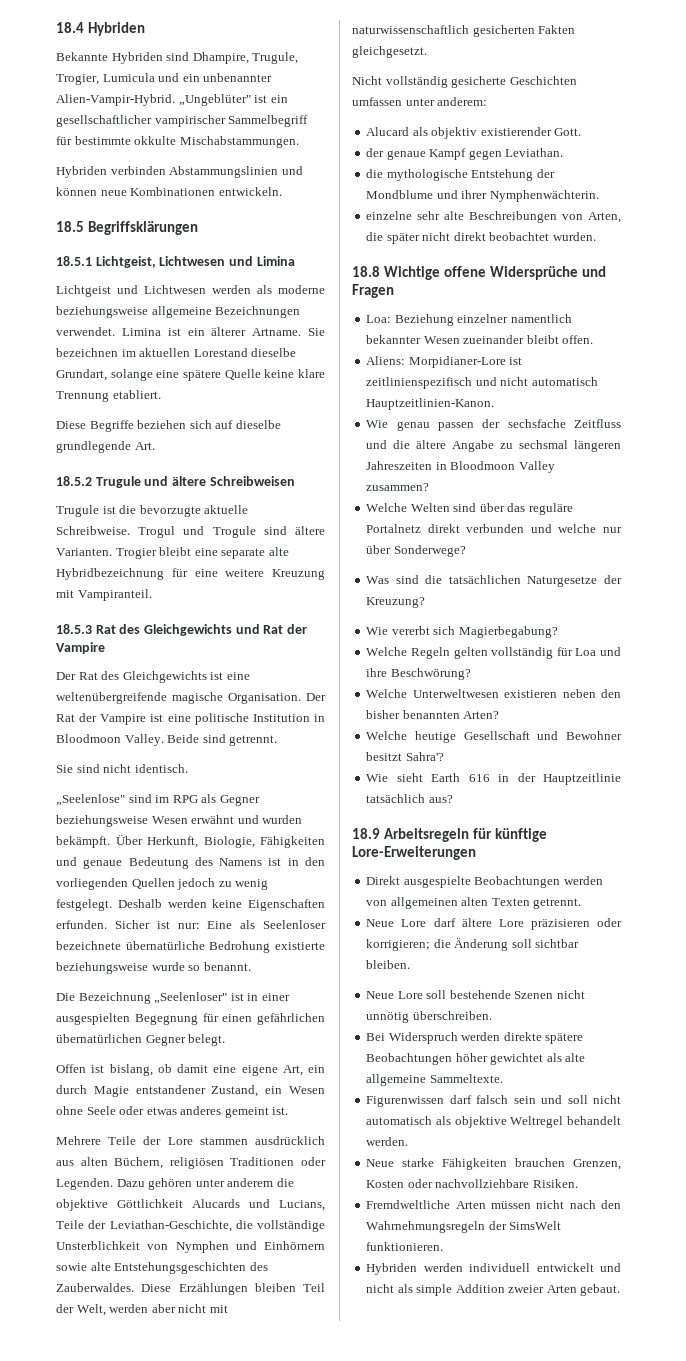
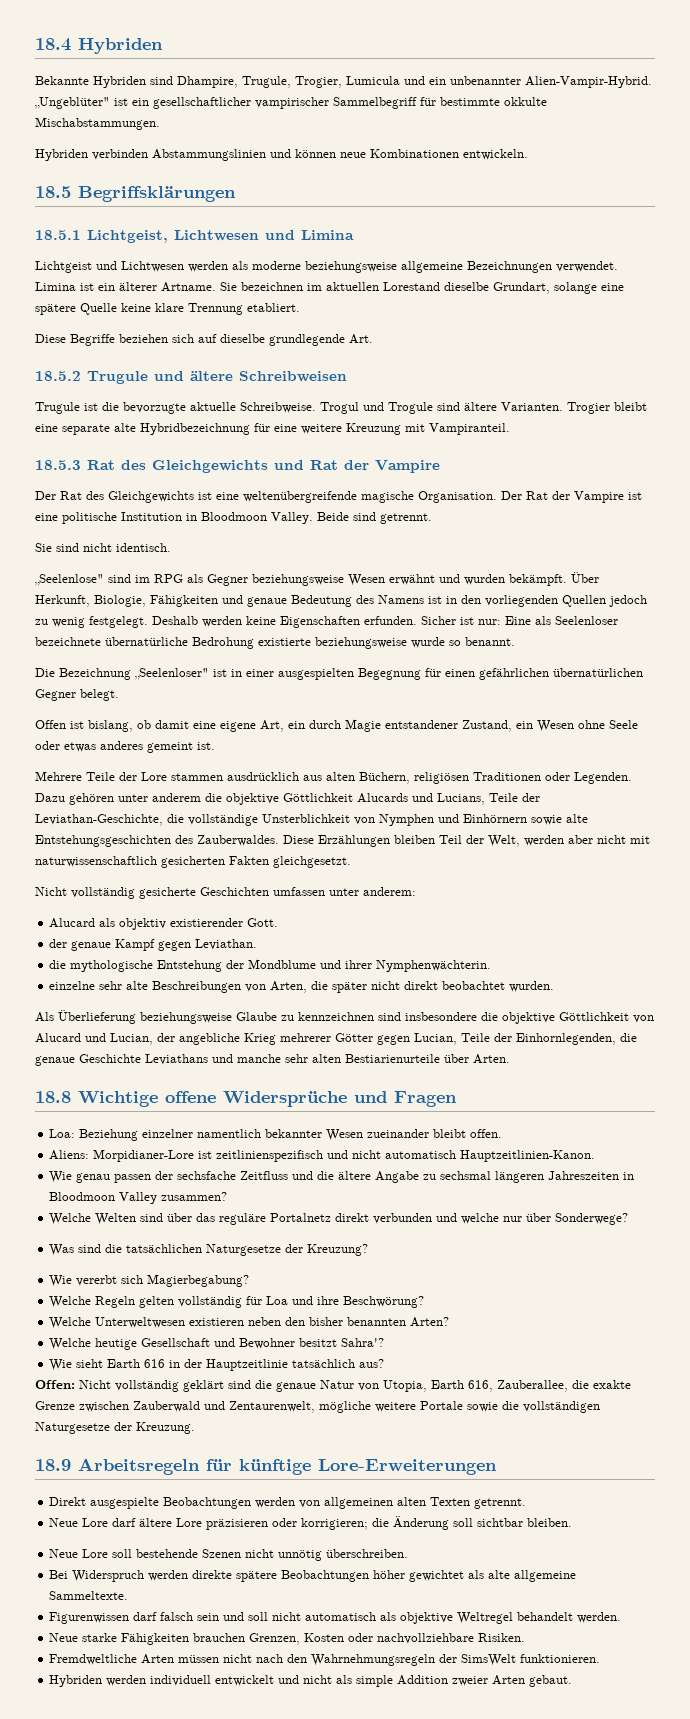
+ Als Überlieferung beziehungsweise Glaube zu kennzeichnen sind insbesondere die objektive Göttlichkeit von Alucard und Lucian, der angebliche Krieg mehrerer Götter gegen Lucian, Teile der Einhornlegenden, die genaue Geschichte Leviathans und manche sehr alten Bestiarienurteile über Arten.
+ Offen: Nicht vollständig geklärt sind die genaue Natur von Utopia, Earth 616, Zauberallee, die exakte Grenze zwischen Zauberwald und Zentaurenwelt, mögliche weitere Portale sowie die vollständigen Naturgesetze der Kreuzung.

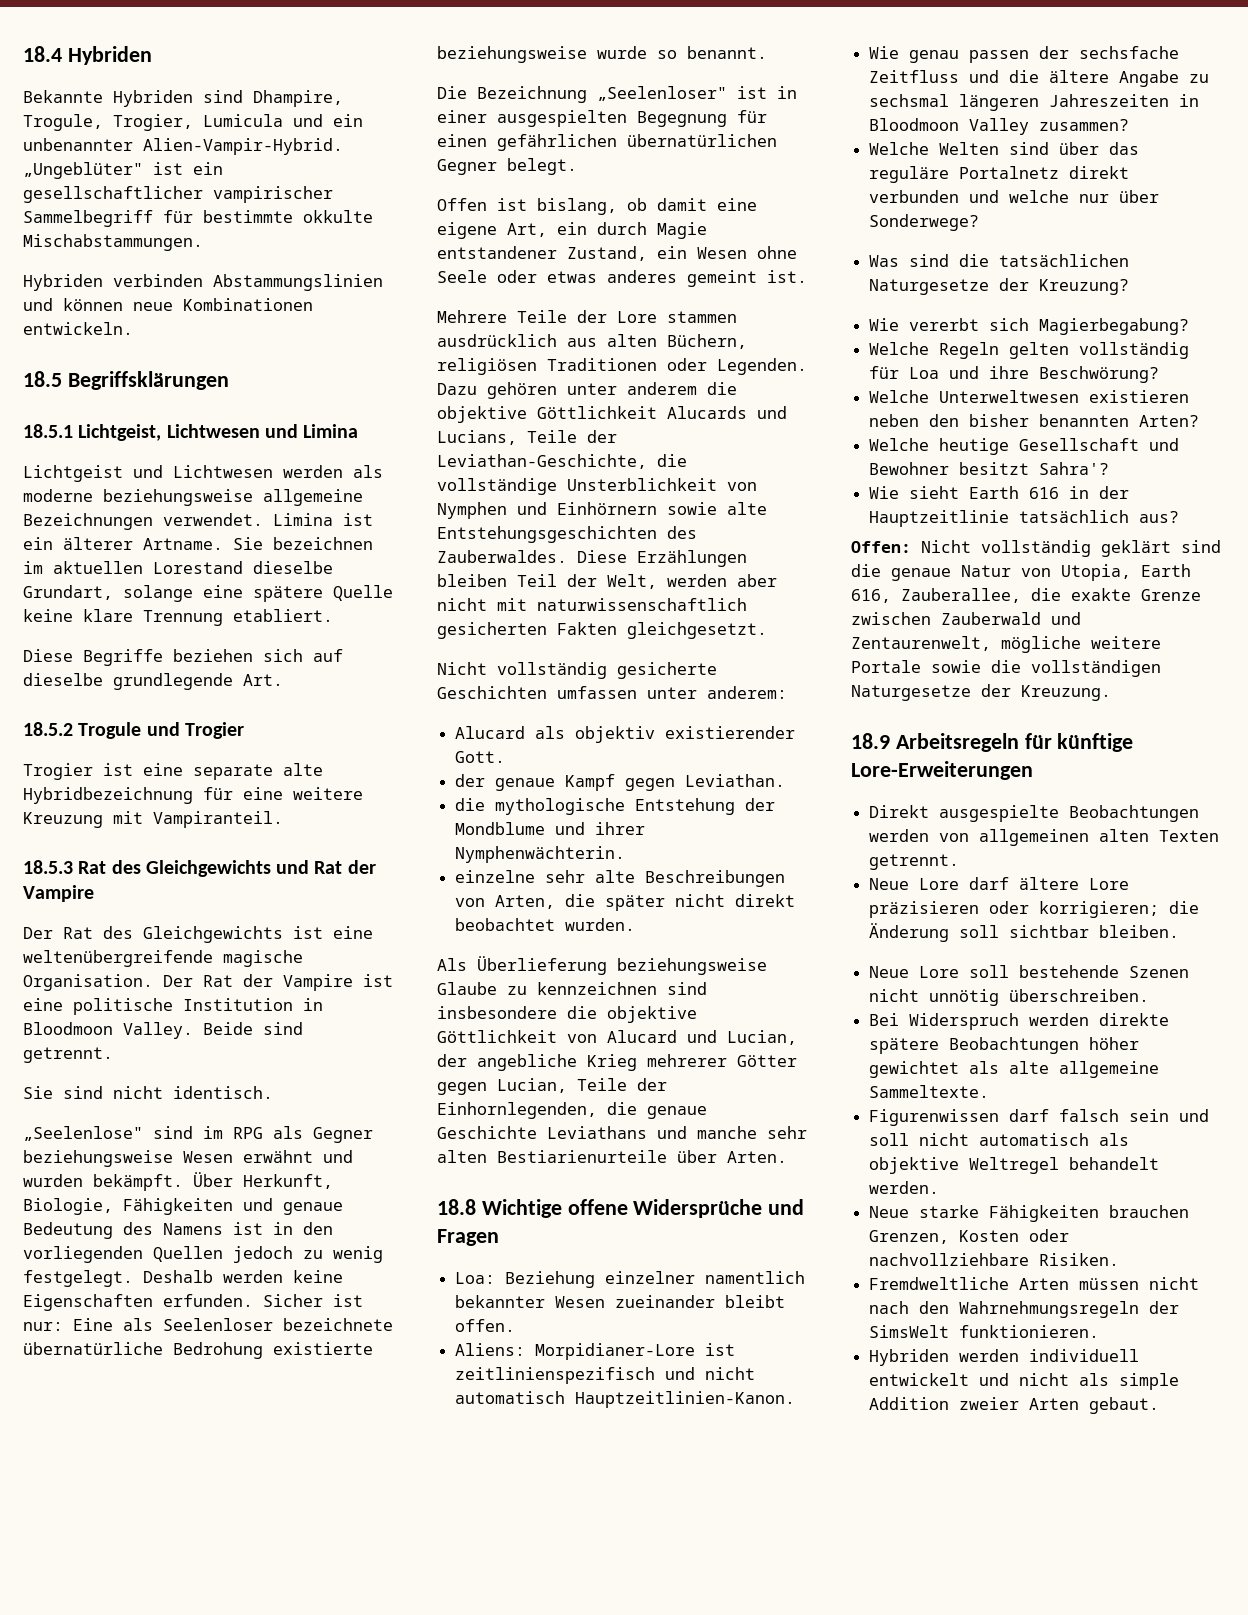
- Bekannte Hybriden sind Dhampire, Trugule, Trogier, Lumicula und ein unbenannter Alien-Vampir-Hybrid.
+ Bekannte Hybriden sind Dhampire, Trogule, Trogier, Lumicula und ein unbenannter Alien-Vampir-Hybrid.
- 18.5.2 Trugule und ältere Schreibweisen
- Trugule ist die bevorzugte aktuelle Schreibweise. Trogul und Trogule sind ältere Varianten. Trogier bleibt eine separate alte Hybridbezeichnung für eine weitere Kreuzung mit Vampiranteil.
+ 18.5.2 Trogule und Trogier
+ Trogier ist eine separate alte Hybridbezeichnung für eine weitere Kreuzung mit Vampiranteil.

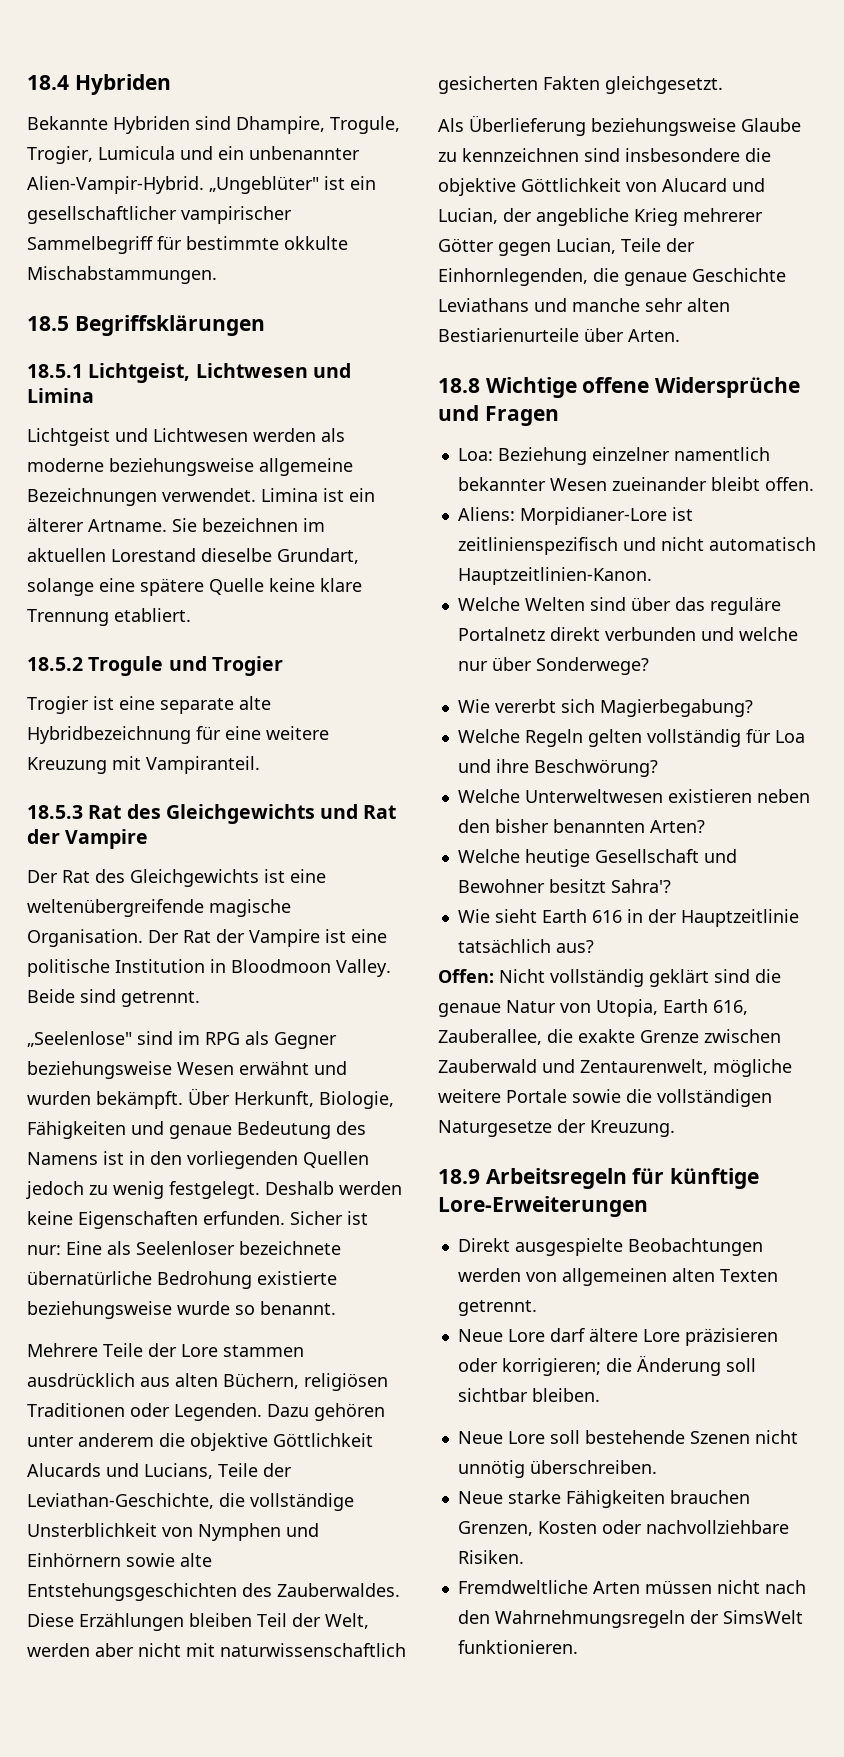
- Hybriden verbinden Abstammungslinien und können neue Kombinationen entwickeln.
- Diese Begriffe beziehen sich auf dieselbe grundlegende Art.
- Sie sind nicht identisch.
- Die Bezeichnung „Seelenloser" ist in einer ausgespielten Begegnung für einen gefährlichen übernatürlichen Gegner belegt.
- Offen ist bislang, ob damit eine eigene Art, ein durch Magie entstandener Zustand, ein Wesen ohne Seele oder etwas anderes gemeint ist.
- Nicht vollständig gesicherte Geschichten umfassen unter anderem:
- Alucard als objektiv existierender Gott.
- der genaue Kampf gegen Leviathan.
- die mythologische Entstehung der Mondblume und ihrer Nymphenwächterin.
- einzelne sehr alte Beschreibungen von Arten, die später nicht direkt beobachtet wurden.
- Wie genau passen der sechsfache Zeitfluss und die ältere Angabe zu sechsmal längeren Jahreszeiten in Bloodmoon Valley zusammen?
- Was sind die tatsächlichen Naturgesetze der Kreuzung?
- Bei Widerspruch werden direkte spätere Beobachtungen höher gewichtet als alte allgemeine Sammeltexte.
- Figurenwissen darf falsch sein und soll nicht automatisch als objektive Weltregel behandelt werden.
- Hybriden werden individuell entwickelt und nicht als simple Addition zweier Arten gebaut.

